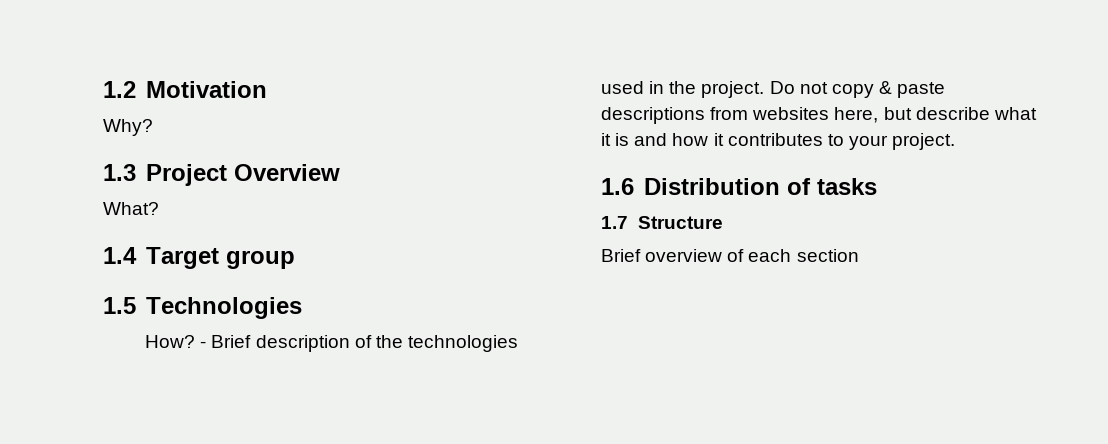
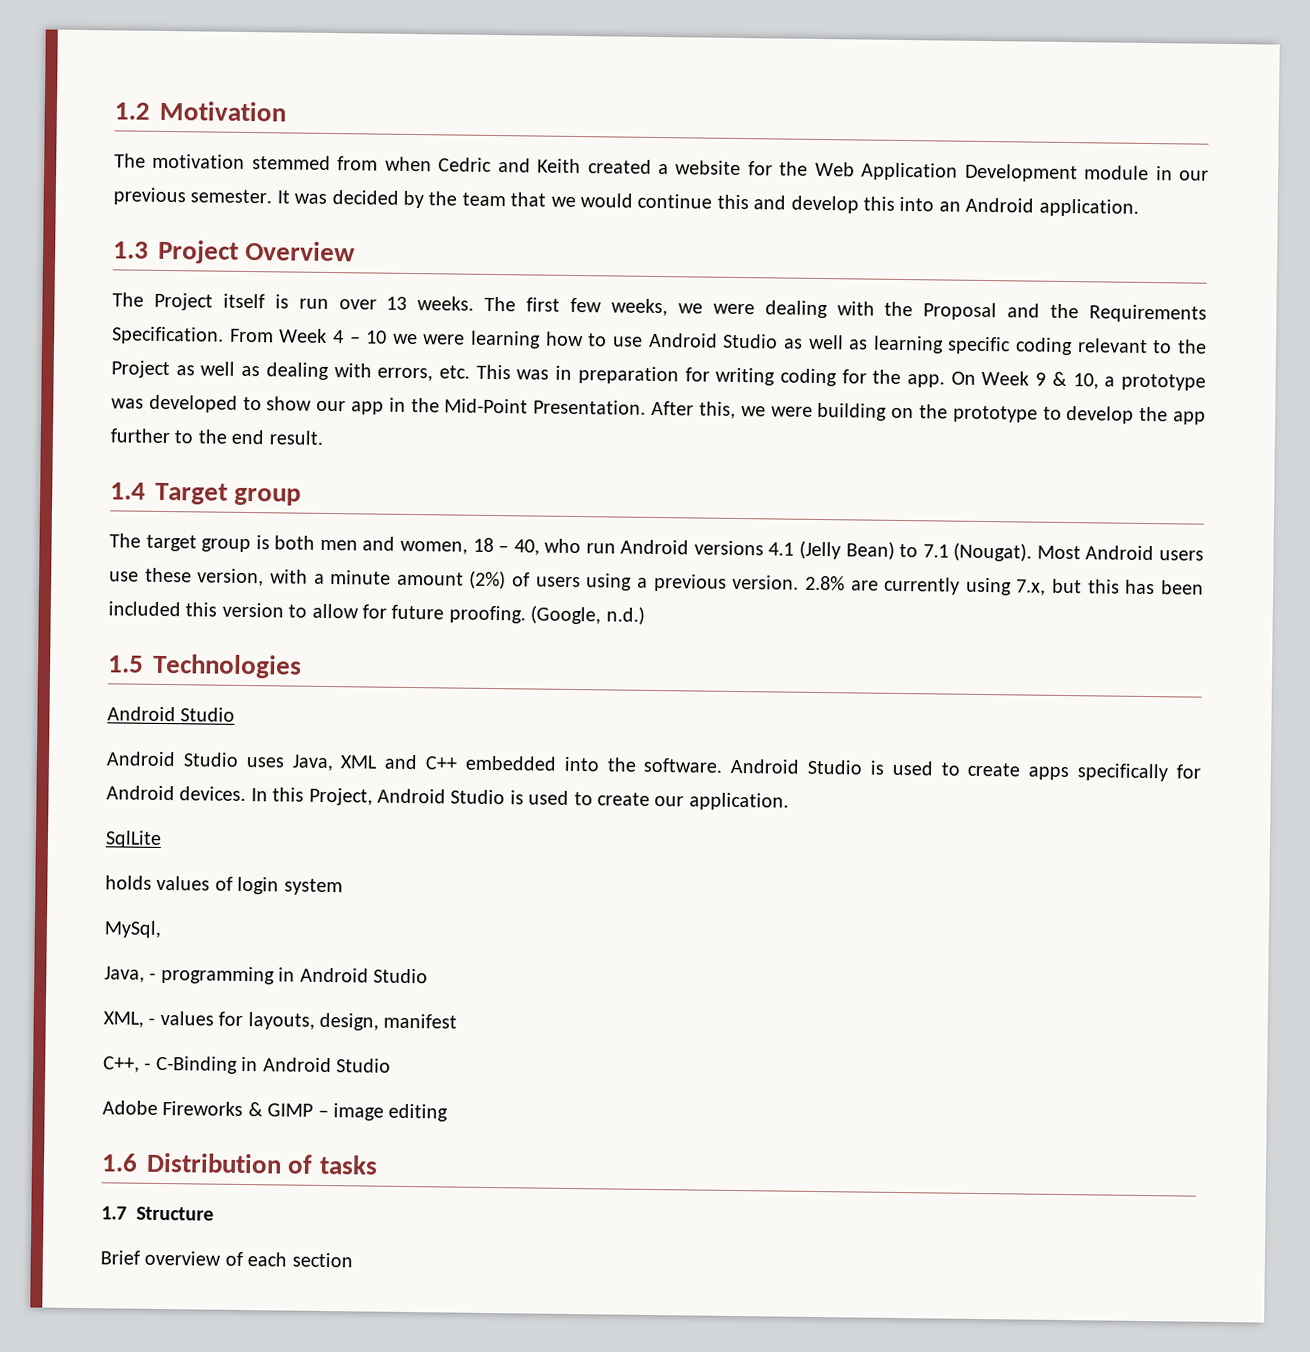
- Why?
+ The motivation stemmed from when Cedric and Keith created a website for the Web Application Development module in our previous semester. It was decided by the team that we would continue this and develop this into an Android application.
  1.3 Project Overview
- What?
+ The Project itself is run over 13 weeks. The first few weeks, we were dealing with the Proposal and the Requirements Specification. From Week 4 – 10 we were learning how to use Android Studio as well as learning specific coding relevant to the Project as well as dealing with errors, etc. This was in preparation for writing coding for the app. On Week 9 & 10, a prototype was developed to show our app in the Mid-Point Presentation. After this, we were building on the prototype to develop the app further to the end result.
  1.4 Target group
+ The target group is both men and women, 18 – 40, who run Android versions 4.1 (Jelly Bean) to 7.1 (Nougat). Most Android users use these version, with a minute amount (2%) of users using a previous version. 2.8% are currently using 7.x, but this has been included this version to allow for future proofing. (Google, n.d.)
  1.5 Technologies
- How? - Brief description of the technologies used in the project. Do not copy & paste descriptions from websites here, but describe what it is and how it contributes to your project.
+ Android Studio
+ Android Studio uses Java, XML and C++ embedded into the software. Android Studio is used to create apps specifically for Android devices. In this Project, Android Studio is used to create our application.
+ SqlLite
+ holds values of login system
+ MySql,
+ Java, - programming in Android Studio
+ XML, - values for layouts, design, manifest
+ C++, - C-Binding in Android Studio
+ Adobe Fireworks & GIMP – image editing

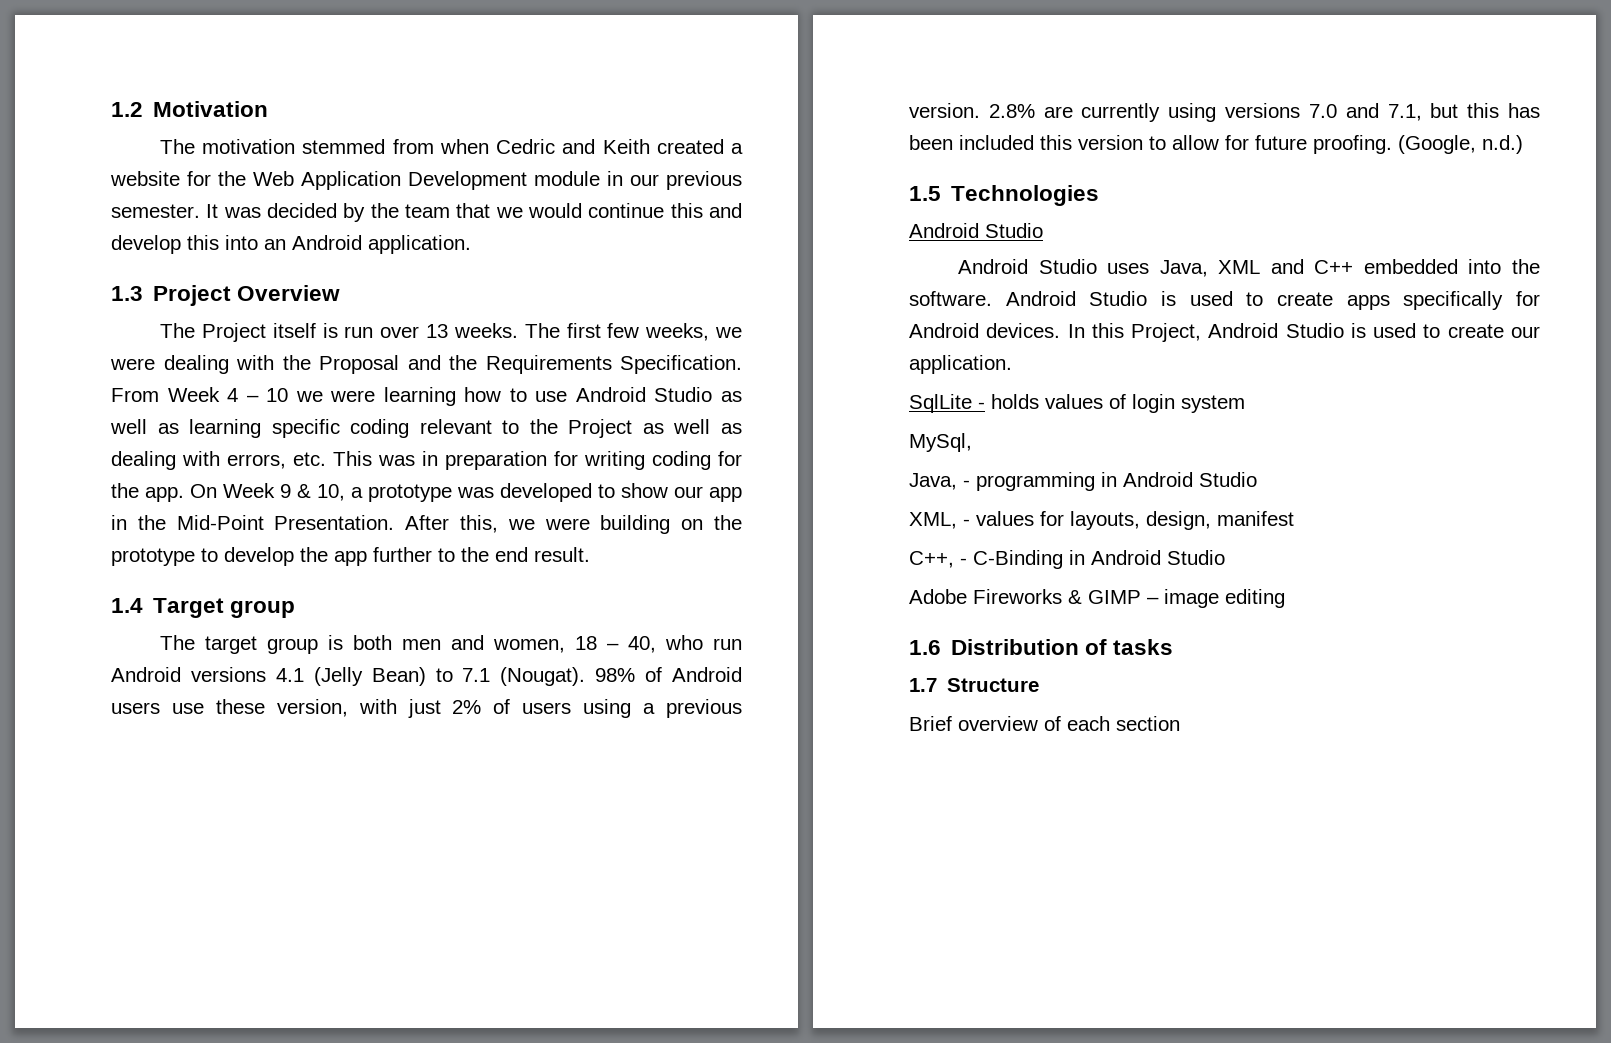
- Most Android users use these version, with a minute amount (2%) of users using a previous version.
+ 98% of Android users use these version, with just 2% of users using a previous version.
- 2.8% are currently using 7.x, but this has been included this version to allow for future proofing.
+ 2.8% are currently using versions 7.0 and 7.1, but this has been included this version to allow for future proofing.
- SqlLite
- holds values of login system
+ SqlLite - holds values of login system

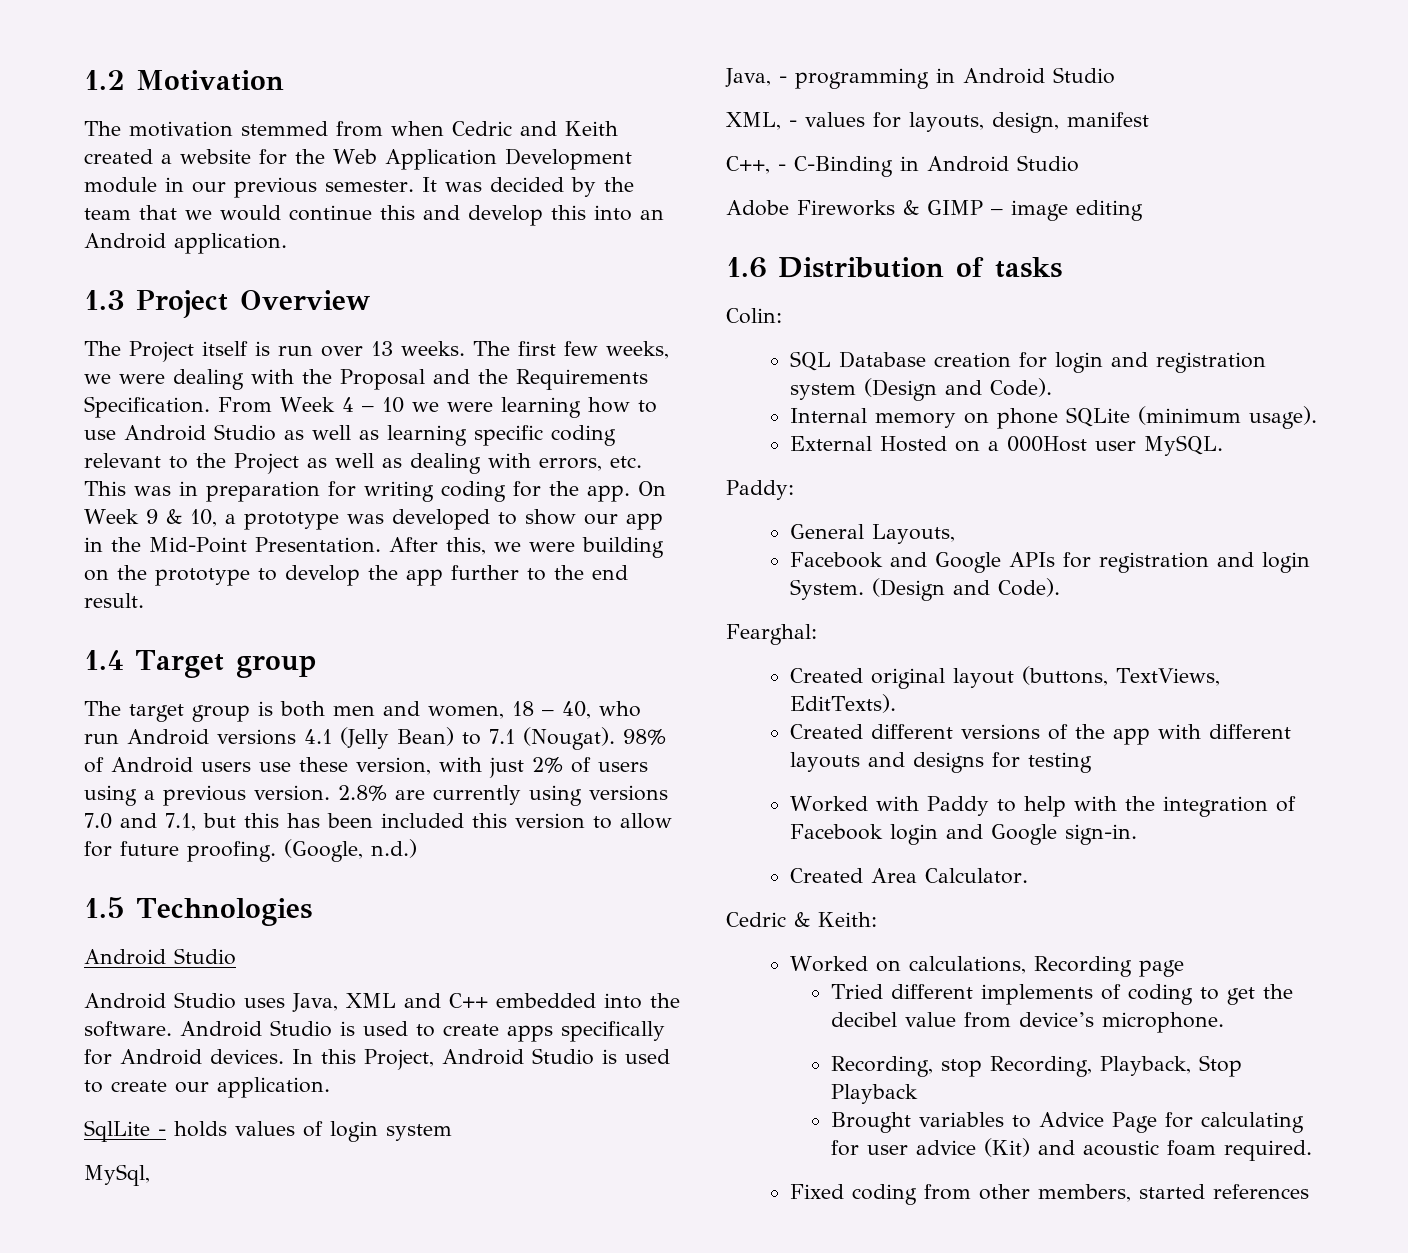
- 1.7 Structure
- Brief overview of each section
+ Colin:
+ SQL Database creation for login and registration system (Design and Code).
+ Internal memory on phone SQLite (minimum usage).
+ External Hosted on a 000Host user MySQL.
+ Paddy:
+ General Layouts,
+ Facebook and Google APIs for registration and login System. (Design and Code).
+ Fearghal:
+ Created original layout (buttons, TextViews, EditTexts).
+ Created different versions of the app with different layouts and designs for testing
+ Worked with Paddy to help with the integration of Facebook login and Google sign-in.
+ Created Area Calculator.
+ Cedric & Keith:
+ Worked on calculations, Recording page
+ Tried different implements of coding to get the decibel value from device’s microphone.
+ Recording, stop Recording, Playback, Stop Playback
+ Brought variables to Advice Page for calculating for user advice (Kit) and acoustic foam required.
+ Fixed coding from other members, started references

